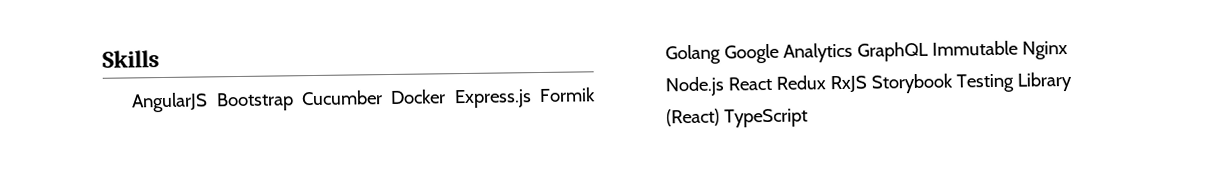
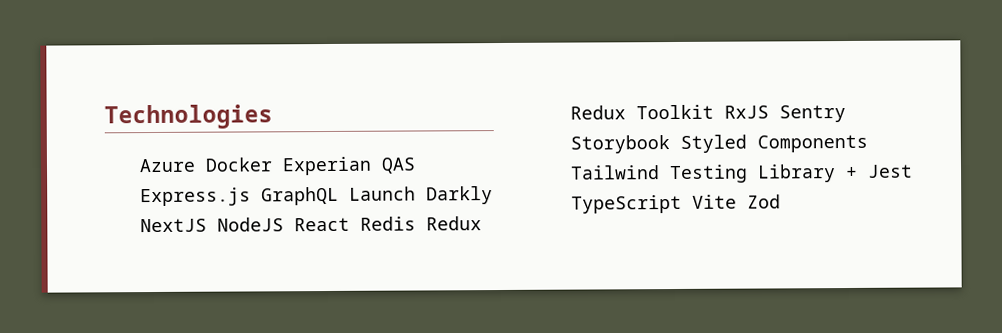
- Skills
- AngularJS Bootstrap Cucumber Docker Express.js Formik Golang Google Analytics GraphQL Immutable Nginx Node.js React Redux RxJS Storybook Testing Library (React) TypeScript
+ Technologies
+ Azure Docker Experian QAS Express.js GraphQL Launch Darkly NextJS NodeJS React Redis Redux Redux Toolkit RxJS Sentry Storybook Styled Components Tailwind Testing Library + Jest TypeScript Vite Zod

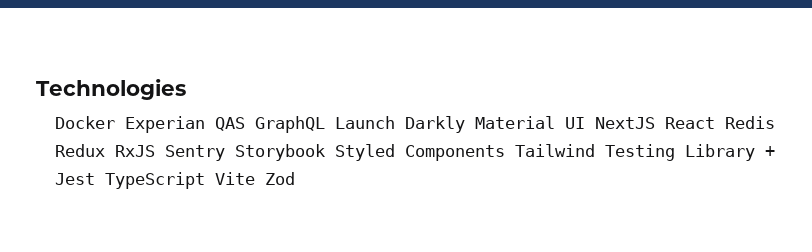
- Azure Docker Experian QAS Express.js GraphQL Launch Darkly NextJS NodeJS React Redis Redux Redux Toolkit RxJS Sentry Storybook Styled Components Tailwind Testing Library + Jest TypeScript Vite Zod
+ Docker Experian QAS GraphQL Launch Darkly Material UI NextJS React Redis Redux RxJS Sentry Storybook Styled Components Tailwind Testing Library + Jest TypeScript Vite Zod

